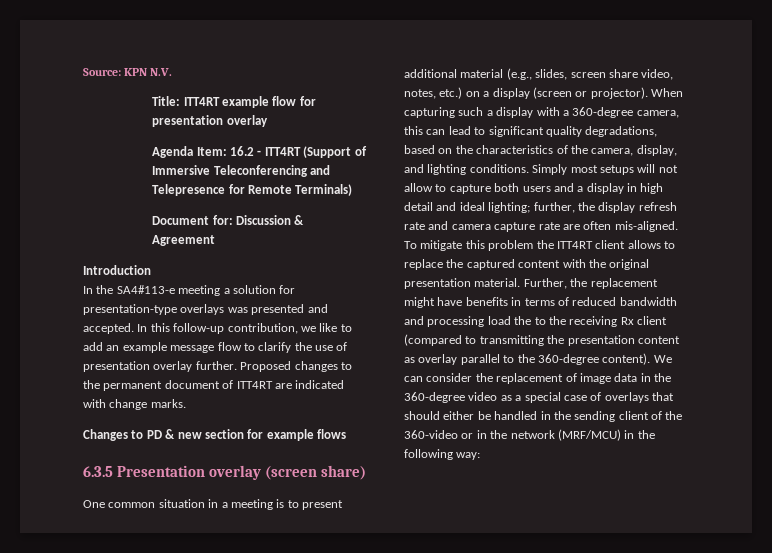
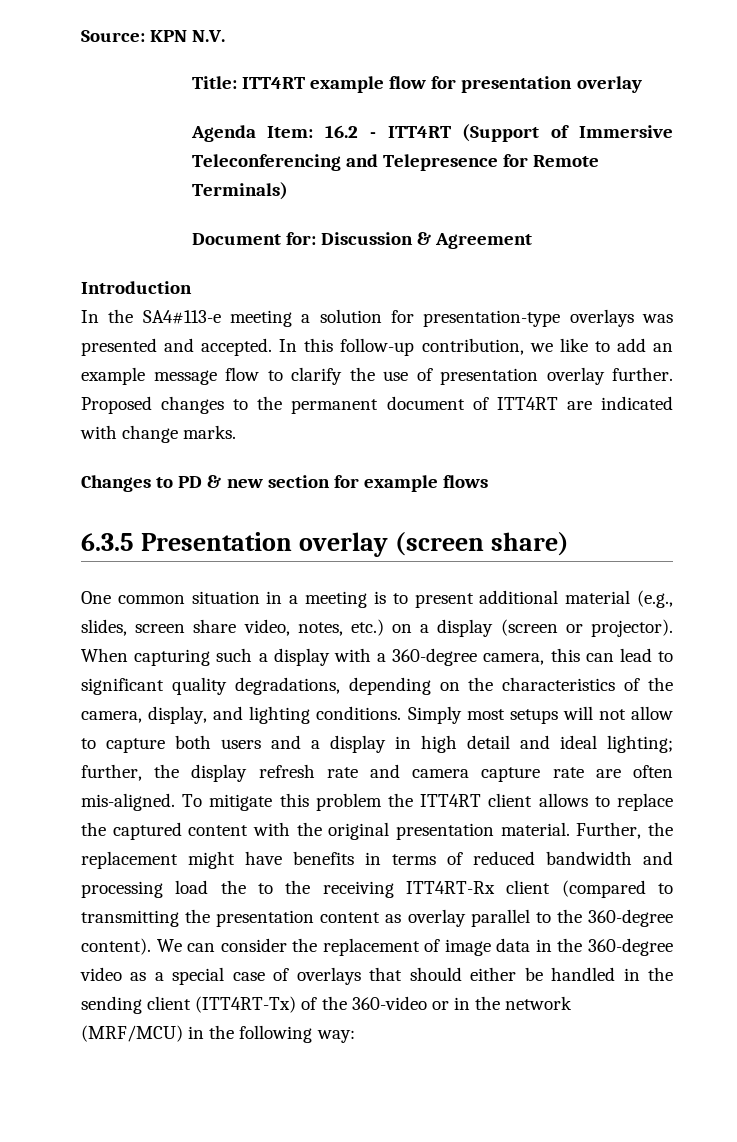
- When capturing such a display with a 360-degree camera, this can lead to significant quality degradations, based on the characteristics of the camera, display, and lighting conditions.
+ When capturing such a display with a 360-degree camera, this can lead to significant quality degradations, depending on the characteristics of the camera, display, and lighting conditions.
- Further, the replacement might have benefits in terms of reduced bandwidth and processing load the to the receiving Rx client (compared to transmitting the presentation content as overlay parallel to the 360-degree content).
+ Further, the replacement might have benefits in terms of reduced bandwidth and processing load the to the receiving ITT4RT-Rx client (compared to transmitting the presentation content as overlay parallel to the 360-degree content).
- We can consider the replacement of image data in the 360-degree video as a special case of overlays that should either be handled in the sending client of the 360-video or in the network (MRF/MCU) in the following way:
+ We can consider the replacement of image data in the 360-degree video as a special case of overlays that should either be handled in the sending client (ITT4RT-Tx) of the 360-video or in the network (MRF/MCU) in the following way:

